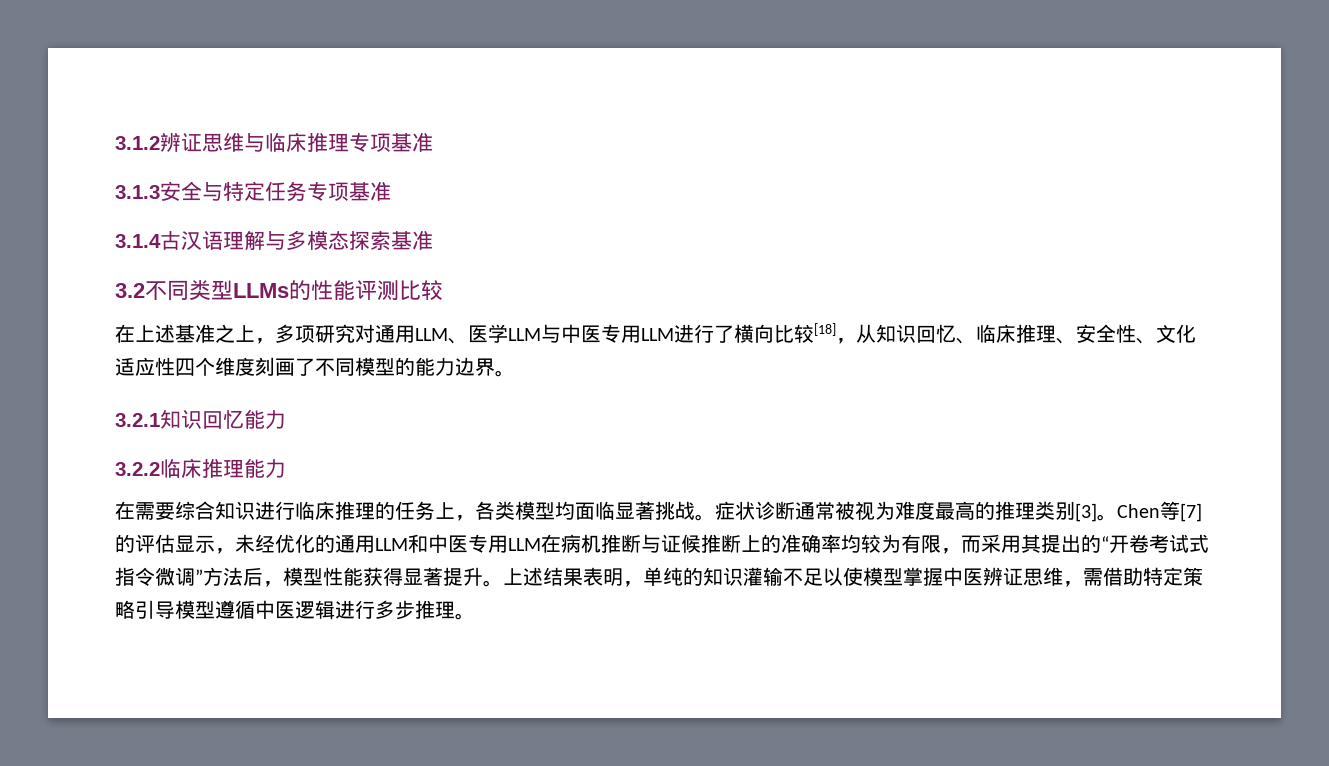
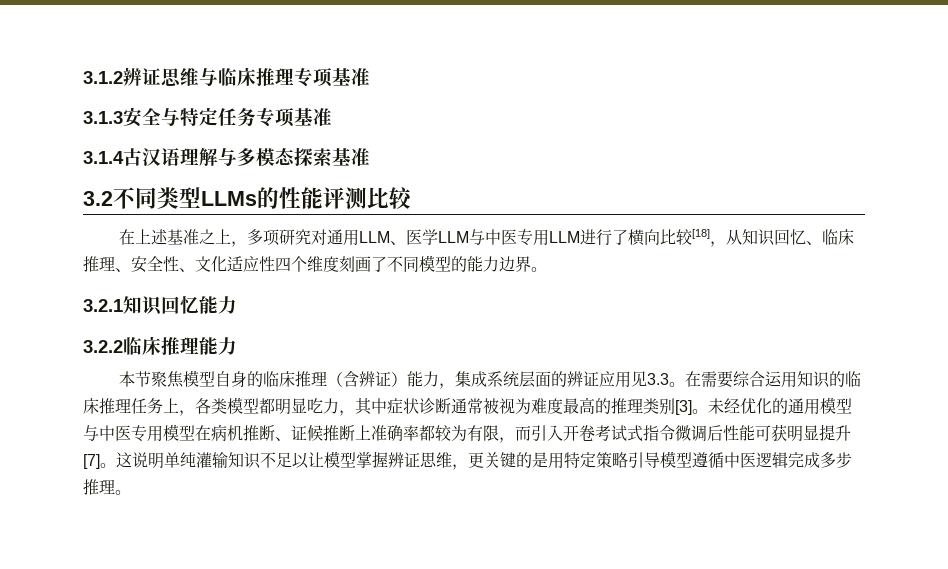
- 在需要综合知识进行临床推理的任务上，各类模型均面临显著挑战。症状诊断通常被视为难度最高的推理类别[3]。
+ 本节聚焦模型自身的临床推理（含辨证）能力，集成系统层面的辨证应用见3.3。在需要综合运用知识的临床推理任务上，各类模型都明显吃力，其中症状诊断通常被视为难度最高的推理类别[3]。
- Chen等[7]的评估显示，未经优化的通用LLM和中医专用LLM在病机推断与证候推断上的准确率均较为有限，而采用其提出的“开卷考试式指令微调”方法后，模型性能获得显著提升。上述结果表明，单纯的知识灌输不足以使模型掌握中医辨证思维，需借助特定策略引导模型遵循中医逻辑进行多步推理。
+ 未经优化的通用模型与中医专用模型在病机推断、证候推断上准确率都较为有限，而引入开卷考试式指令微调后性能可获明显提升[7]。这说明单纯灌输知识不足以让模型掌握辨证思维，更关键的是用特定策略引导模型遵循中医逻辑完成多步推理。

